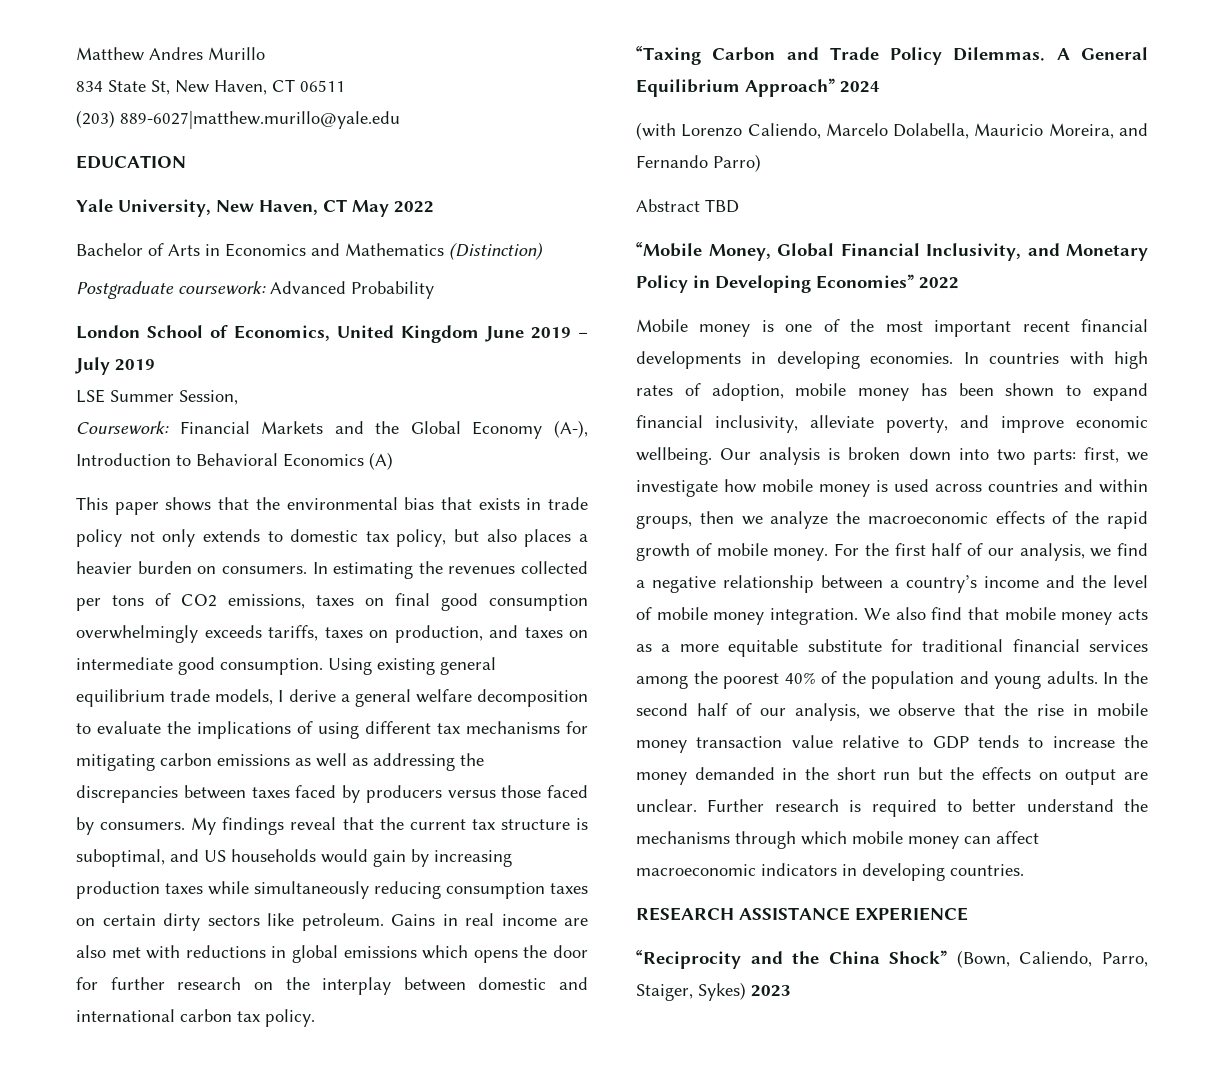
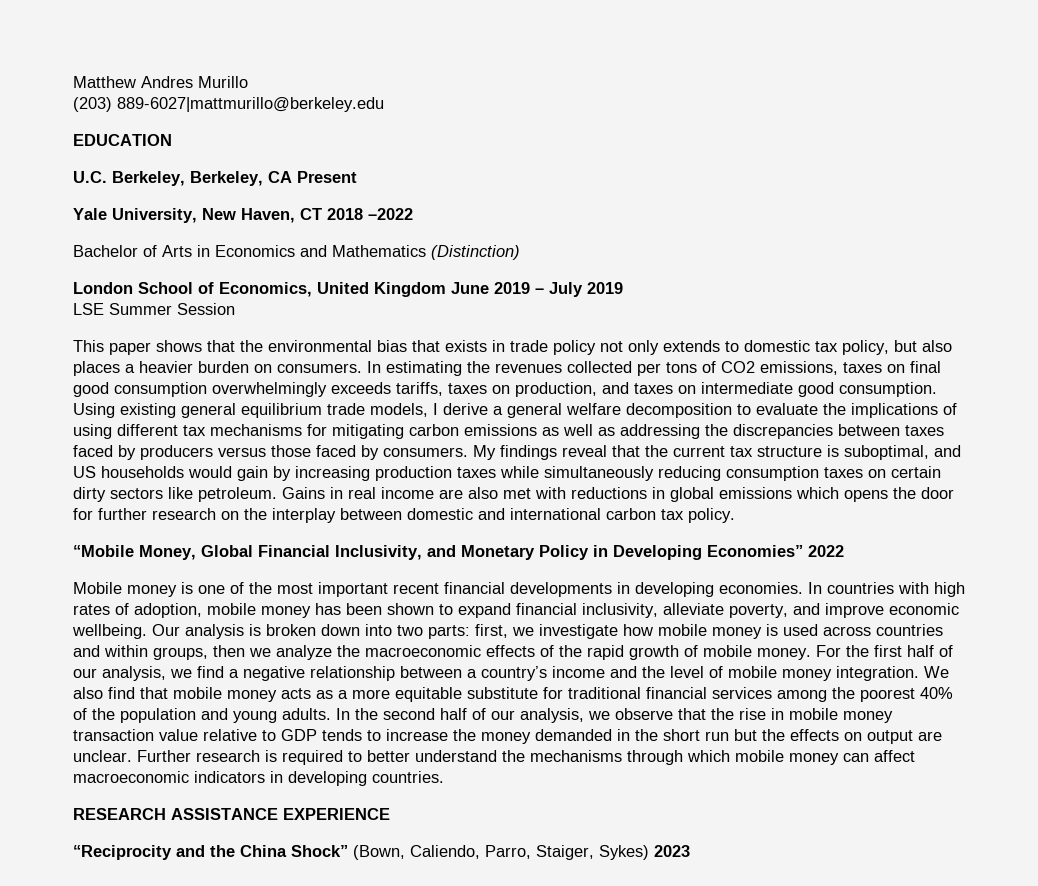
- 834 State St, New Haven, CT 06511
- (203) 889-6027|matthew.murillo@yale.edu
+ (203) 889-6027|mattmurillo@berkeley.edu
+ U.C. Berkeley, Berkeley, CA Present
- Yale University, New Haven, CT May 2022
+ Yale University, New Haven, CT 2018 –2022
- Postgraduate coursework: Advanced Probability
- LSE Summer Session,
- Coursework: Financial Markets and the Global Economy (A-), Introduction to Behavioral Economics (A)
+ LSE Summer Session
- “Taxing Carbon and Trade Policy Dilemmas. A General Equilibrium Approach” 2024
- (with Lorenzo Caliendo, Marcelo Dolabella, Mauricio Moreira, and Fernando Parro)
- Abstract TBD

